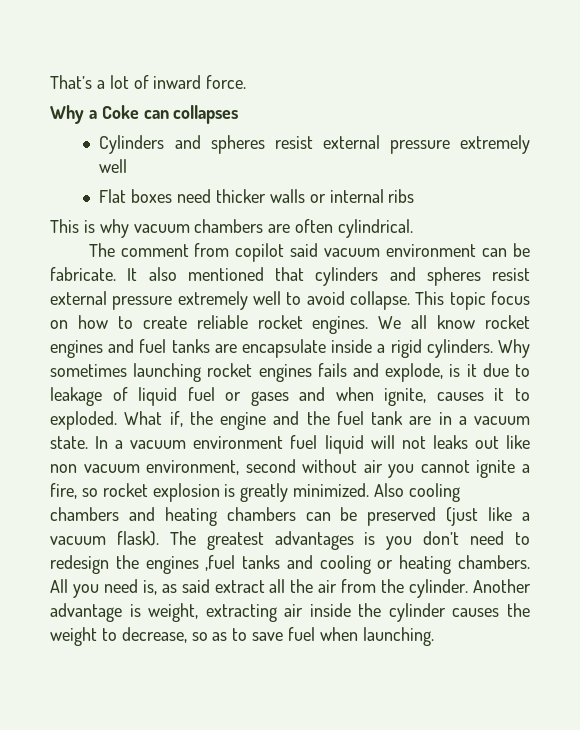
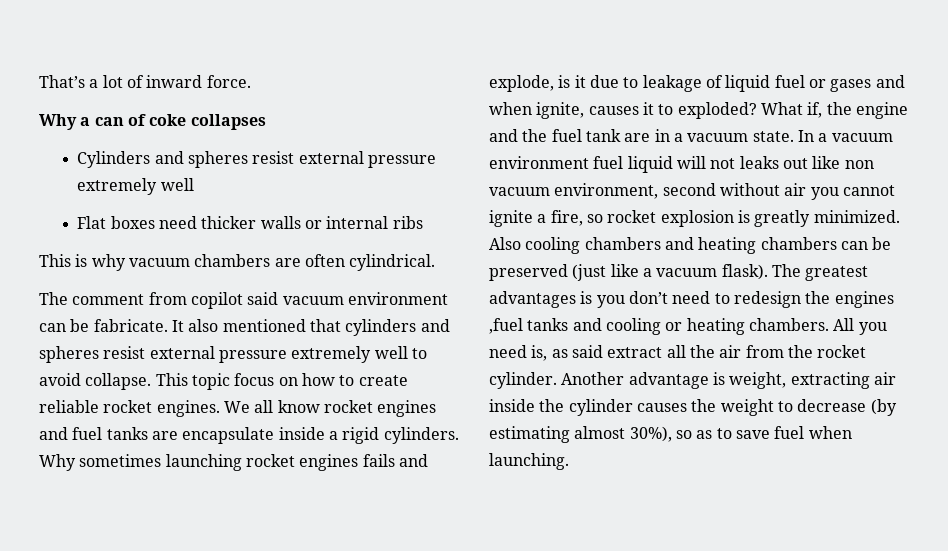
- Why a Coke can collapses
+ Why a can of coke collapses
- Why sometimes launching rocket engines fails and explode, is it due to leakage of liquid fuel or gases and when ignite, causes it to exploded.
+ Why sometimes launching rocket engines fails and explode, is it due to leakage of liquid fuel or gases and when ignite, causes it to exploded?
- All you need is, as said extract all the air from the cylinder.
+ All you need is, as said extract all the air from the rocket cylinder.
- Another advantage is weight, extracting air inside the cylinder causes the weight to decrease, so as to save fuel when launching.
+ Another advantage is weight, extracting air inside the cylinder causes the weight to decrease (by estimating almost 30%), so as to save fuel when launching.

